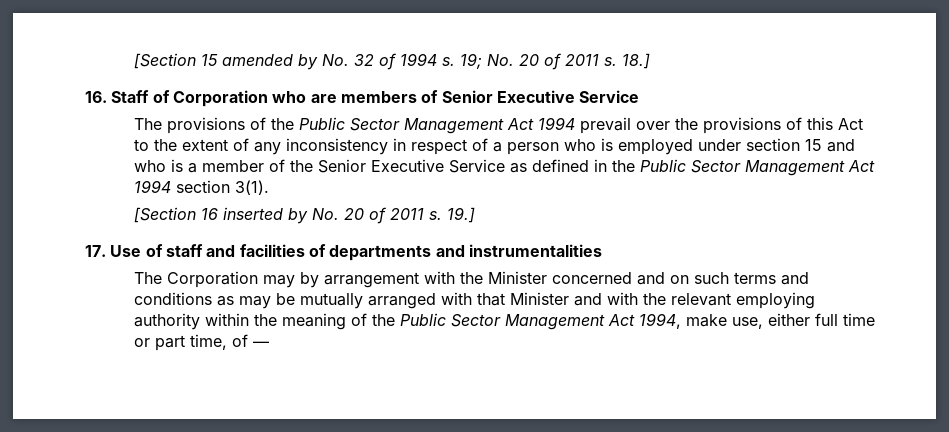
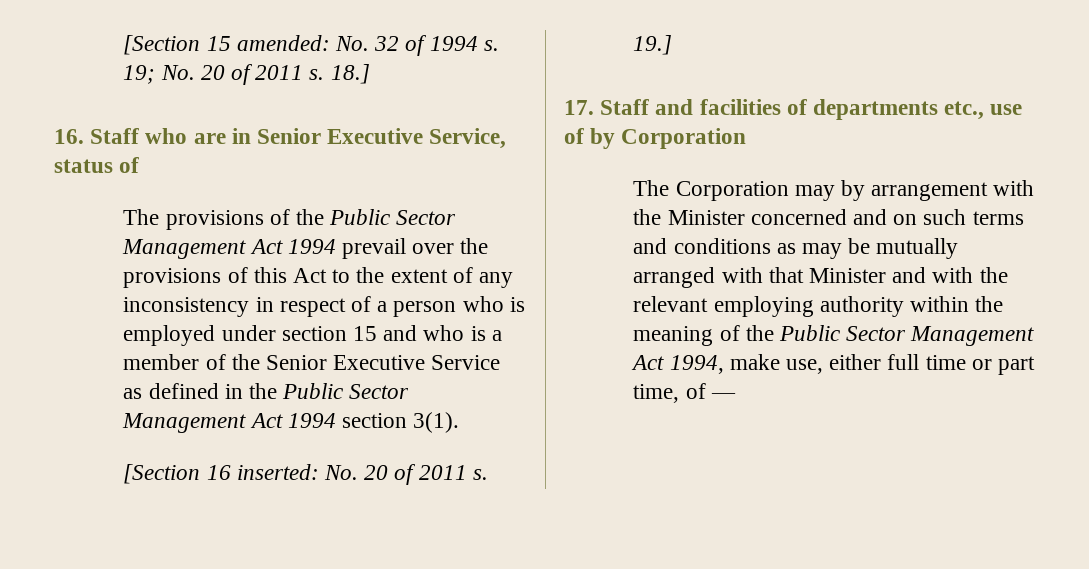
- [Section 15 amended by No. 32 of 1994 s.
+ [Section 15 amended: No. 32 of 1994 s.
- 16. Staff of Corporation who are members of Senior Executive Service
+ 16. Staff who are in Senior Executive Service, status of
- [Section 16 inserted by No. 20 of 2011 s.
+ [Section 16 inserted: No. 20 of 2011 s.
- 17. Use of staff and facilities of departments and instrumentalities
+ 17. Staff and facilities of departments etc., use of by Corporation

